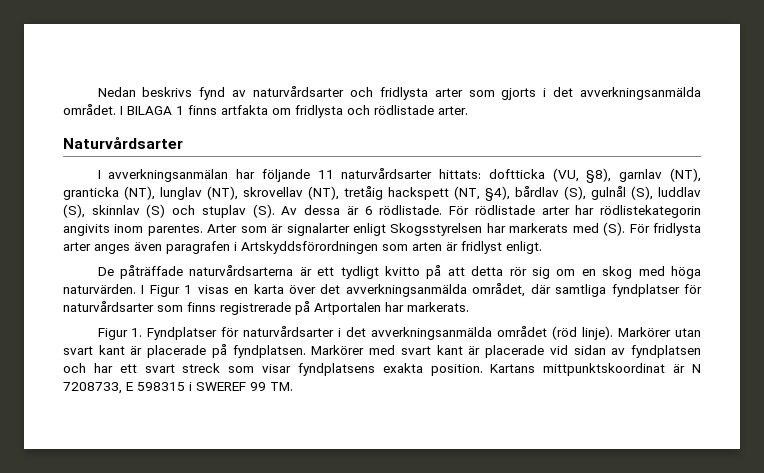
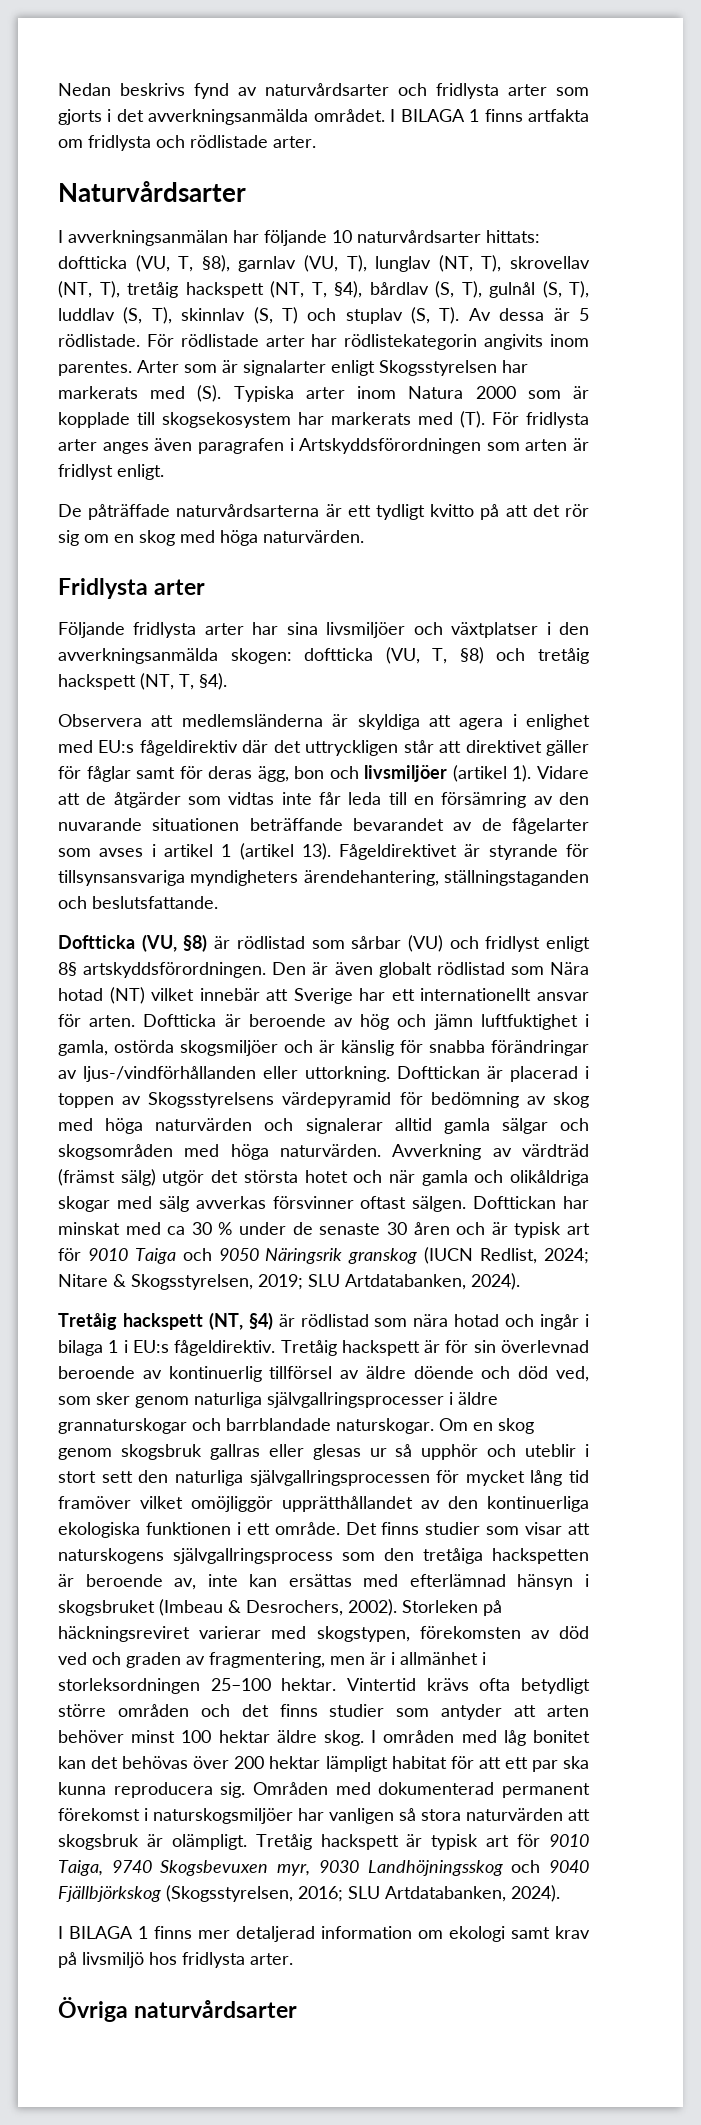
- I avverkningsanmälan har följande 11 naturvårdsarter hittats: doftticka (VU, §8), garnlav (NT), granticka (NT), lunglav (NT), skrovellav (NT), tretåig hackspett (NT, §4), bårdlav (S), gulnål (S), luddlav (S), skinnlav (S) och stuplav (S). Av dessa är 6 rödlistade.
+ I avverkningsanmälan har följande 10 naturvårdsarter hittats: doftticka (VU, T, §8), garnlav (VU, T), lunglav (NT, T), skrovellav (NT, T), tretåig hackspett (NT, T, §4), bårdlav (S, T), gulnål (S, T), luddlav (S, T), skinnlav (S, T) och stuplav (S, T). Av dessa är 5 rödlistade.
- Arter som är signalarter enligt Skogsstyrelsen har markerats med (S). För fridlysta arter anges även paragrafen i Artskyddsförordningen som arten är fridlyst enligt.
+ Arter som är signalarter enligt Skogsstyrelsen har markerats med (S). Typiska arter inom Natura 2000 som är kopplade till skogsekosystem har markerats med (T). För fridlysta arter anges även paragrafen i Artskyddsförordningen som arten är fridlyst enligt.
- De påträffade naturvårdsarterna är ett tydligt kvitto på att detta rör sig om en skog med höga naturvärden. I Figur 1 visas en karta över det avverkningsanmälda området, där samtliga fyndplatser för naturvårdsarter som finns registrerade på Artportalen har markerats.
- Figur 1. Fyndplatser för naturvårdsarter i det avverkningsanmälda området (röd linje). Markörer utan svart kant är placerade på fyndplatsen. Markörer med svart kant är placerade vid sidan av fyndplatsen och har ett svart streck som visar fyndplatsens exakta position. Kartans mittpunktskoordinat är N 7208733, E 598315 i SWEREF 99 TM.
+ De påträffade naturvårdsarterna är ett tydligt kvitto på att det rör sig om en skog med höga naturvärden.
+ Fridlysta arter
+ Följande fridlysta arter har sina livsmiljöer och växtplatser i den avverkningsanmälda skogen: doftticka (VU, T, §8) och tretåig hackspett (NT, T, §4).
+ Observera att medlemsländerna är skyldiga att agera i enlighet med EU:s fågeldirektiv där det uttryckligen står att direktivet gäller för fåglar samt för deras ägg, bon och livsmiljöer (artikel 1). Vidare att de åtgärder som vidtas inte får leda till en försämring av den nuvarande situationen beträffande bevarandet av de fågelarter som avses i artikel 1 (artikel 13). Fågeldirektivet är styrande för tillsynsansvariga myndigheters ärendehantering, ställningstaganden och beslutsfattande.
+ Doftticka (VU, §8) är rödlistad som sårbar (VU) och fridlyst enligt 8§ artskyddsförordningen. Den är även globalt rödlistad som Nära hotad (NT) vilket innebär att Sverige har ett internationellt ansvar för arten. Doftticka är beroende av hög och jämn luftfuktighet i gamla, ostörda skogsmiljöer och är känslig för snabba förändringar av ljus-/vindförhållanden eller uttorkning. Dofttickan är placerad i toppen av Skogsstyrelsens värdepyramid för bedömning av skog med höga naturvärden och signalerar alltid gamla sälgar och skogsområden med höga naturvärden. Avverkning av värdträd (främst sälg) utgör det största hotet och när gamla och olikåldriga skogar med sälg avverkas försvinner oftast sälgen. Dofttickan har minskat med ca 30 % under de senaste 30 åren och är typisk art för 9010 Taiga och 9050 Näringsrik granskog (IUCN Redlist, 2024; Nitare & Skogsstyrelsen, 2019; SLU Artdatabanken, 2024).
+ Tretåig hackspett (NT, §4) är rödlistad som nära hotad och ingår i bilaga 1 i EU:s fågeldirektiv. Tretåig hackspett är för sin överlevnad beroende av kontinuerlig tillförsel av äldre döende och död ved, som sker genom naturliga självgallringsprocesser i äldre grannaturskogar och barrblandade naturskogar. Om en skog genom skogsbruk gallras eller glesas ur så upphör och uteblir i stort sett den naturliga självgallringsprocessen för mycket lång tid framöver vilket omöjliggör upprätthållandet av den kontinuerliga ekologiska funktionen i ett område. Det finns studier som visar att naturskogens självgallringsprocess som den tretåiga hackspetten är beroende av, inte kan ersättas med efterlämnad hänsyn i skogsbruket (Imbeau & Desrochers, 2002). Storleken på häckningsreviret varierar med skogstypen, förekomsten av död ved och graden av fragmentering, men är i allmänhet i storleksordningen 25–100 hektar. Vintertid krävs ofta betydligt större områden och det finns studier som antyder att arten behöver minst 100 hektar äldre skog. I områden med låg bonitet kan det behövas över 200 hektar lämpligt habitat för att ett par ska kunna reproducera sig. Områden med dokumenterad permanent förekomst i naturskogsmiljöer har vanligen så stora naturvärden att skogsbruk är olämpligt. Tretåig hackspett är typisk art för 9010 Taiga, 9740 Skogsbevuxen myr, 9030 Landhöjningsskog och 9040 Fjällbjörkskog (Skogsstyrelsen, 2016; SLU Artdatabanken, 2024).
+ I BILAGA 1 finns mer detaljerad information om ekologi samt krav på livsmiljö hos fridlysta arter.
+ Övriga naturvårdsarter

